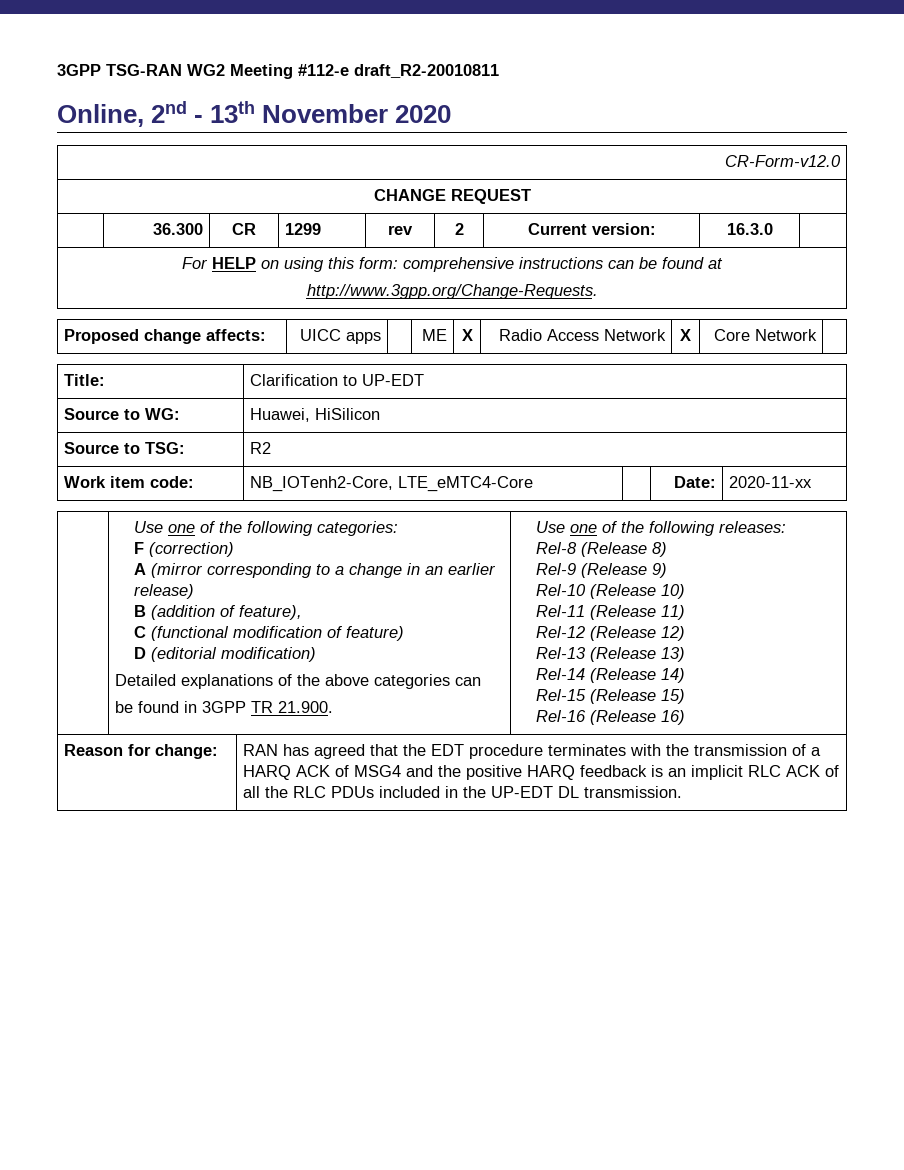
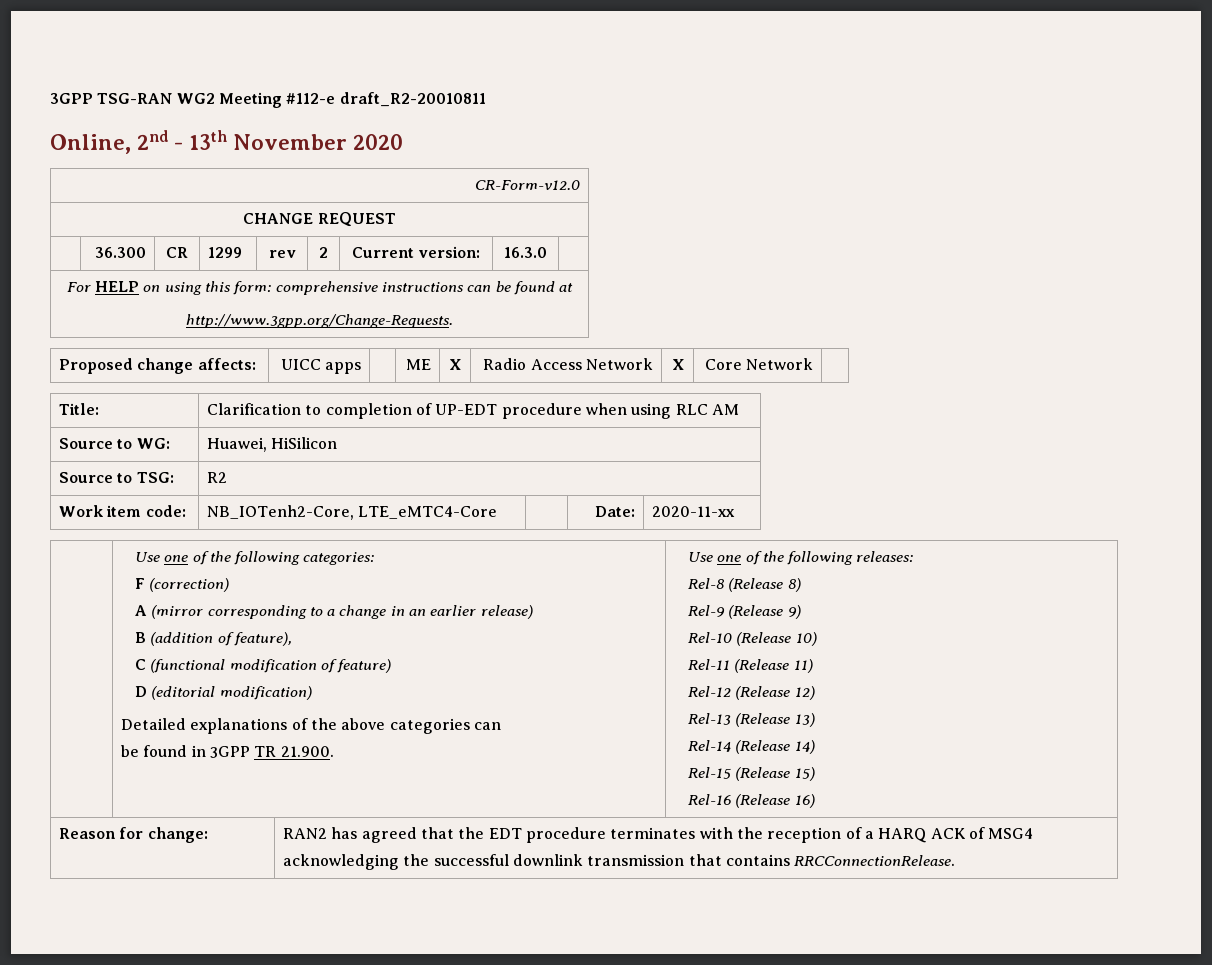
- Title: | Clarification to UP-EDT
+ Title: | Clarification to completion of UP-EDT procedure when using RLC AM
- RAN has agreed that the EDT procedure terminates with the transmission of a HARQ ACK of MSG4 and the positive HARQ feedback is an implicit RLC ACK of all the RLC PDUs included in the UP-EDT DL transmission.
+ RAN2 has agreed that the EDT procedure terminates with the reception of a HARQ ACK of MSG4 acknowledging the successful downlink transmission that contains RRCConnectionRelease.

